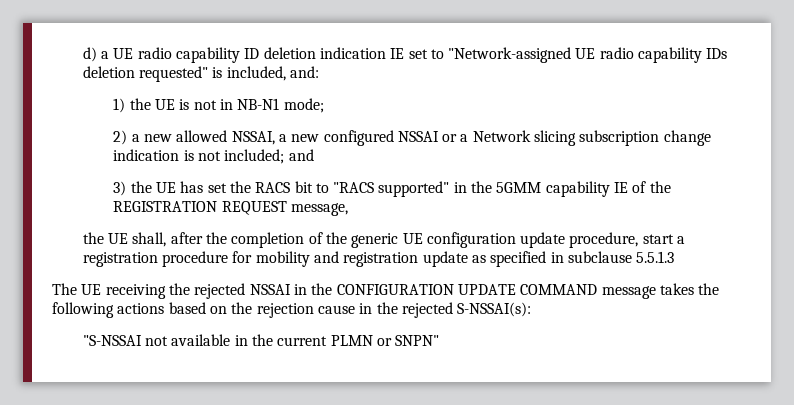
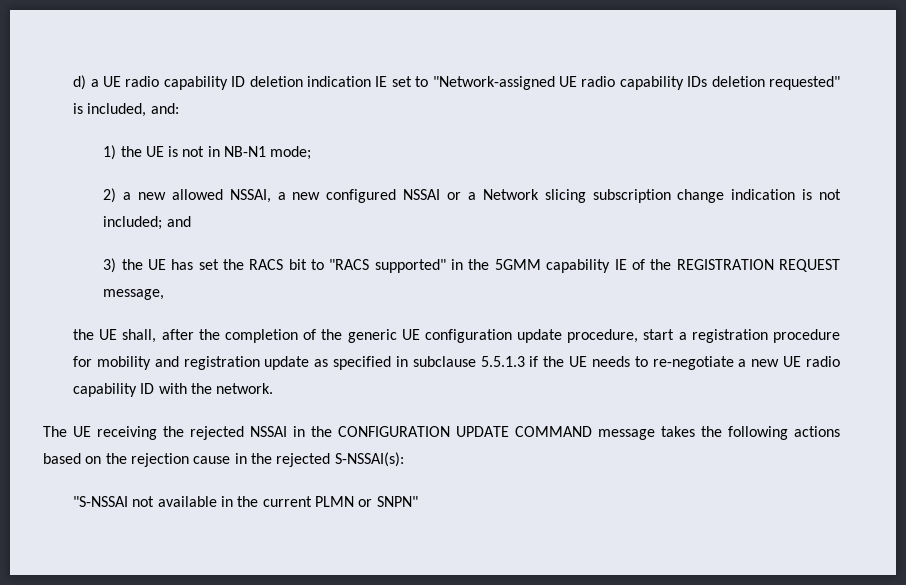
- the UE shall, after the completion of the generic UE configuration update procedure, start a registration procedure for mobility and registration update as specified in subclause 5.5.1.3
+ the UE shall, after the completion of the generic UE configuration update procedure, start a registration procedure for mobility and registration update as specified in subclause 5.5.1.3 if the UE needs to re-negotiate a new UE radio capability ID with the network.

